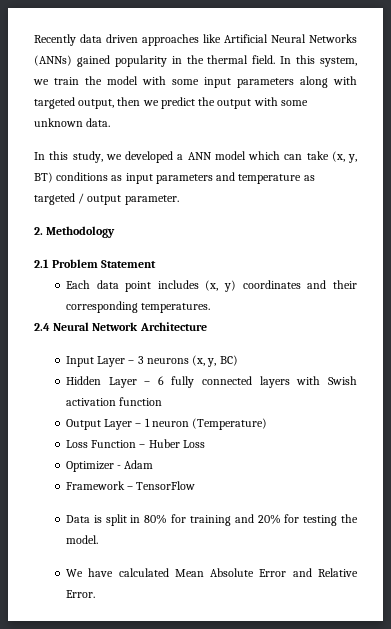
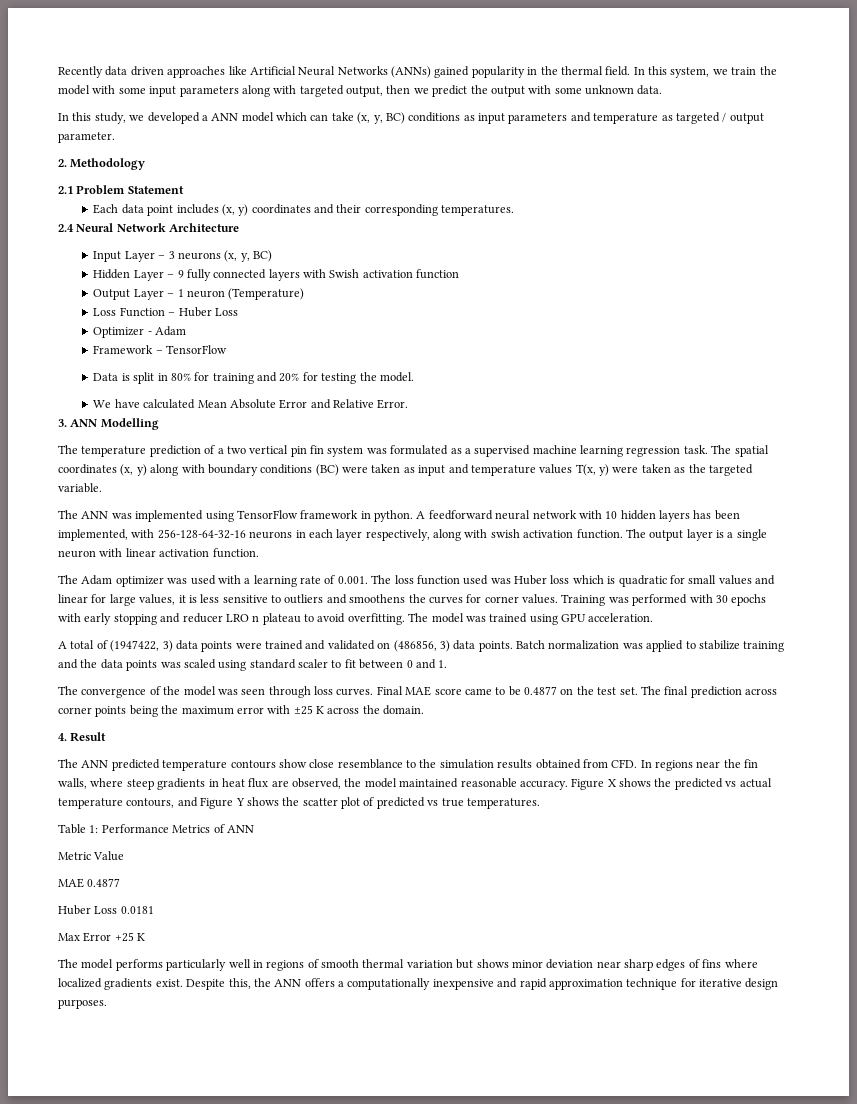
- In this study, we developed a ANN model which can take (x, y, BT) conditions as input parameters and temperature as targeted / output parameter.
+ In this study, we developed a ANN model which can take (x, y, BC) conditions as input parameters and temperature as targeted / output parameter.
- Hidden Layer – 6 fully connected layers with Swish activation function
+ Hidden Layer – 9 fully connected layers with Swish activation function
+ 3. ANN Modelling
+ The temperature prediction of a two vertical pin fin system was formulated as a supervised machine learning regression task. The spatial coordinates (x, y) along with boundary conditions (BC) were taken as input and temperature values T(x, y) were taken as the targeted variable.
+ The ANN was implemented using TensorFlow framework in python. A feedforward neural network with 10 hidden layers has been implemented, with 256-128-64-32-16 neurons in each layer respectively, along with swish activation function. The output layer is a single neuron with linear activation function.
+ The Adam optimizer was used with a learning rate of 0.001. The loss function used was Huber loss which is quadratic for small values and linear for large values, it is less sensitive to outliers and smoothens the curves for corner values. Training was performed with 30 epochs with early stopping and reducer LRO n plateau to avoid overfitting. The model was trained using GPU acceleration.
+ A total of (1947422, 3) data points were trained and validated on (486856, 3) data points. Batch normalization was applied to stabilize training and the data points was scaled using standard scaler to fit between 0 and 1.
+ The convergence of the model was seen through loss curves. Final MAE score came to be 0.4877 on the test set. The final prediction across corner points being the maximum error with ±25 K across the domain.
+ 4. Result
+ The ANN predicted temperature contours show close resemblance to the simulation results obtained from CFD. In regions near the fin walls, where steep gradients in heat flux are observed, the model maintained reasonable accuracy. Figure X shows the predicted vs actual temperature contours, and Figure Y shows the scatter plot of predicted vs true temperatures.
+ Table 1: Performance Metrics of ANN
+ Metric Value
+ MAE 0.4877
+ Huber Loss 0.0181
+ Max Error +25 K
+ The model performs particularly well in regions of smooth thermal variation but shows minor deviation near sharp edges of fins where localized gradients exist. Despite this, the ANN offers a computationally inexpensive and rapid approximation technique for iterative design purposes.

